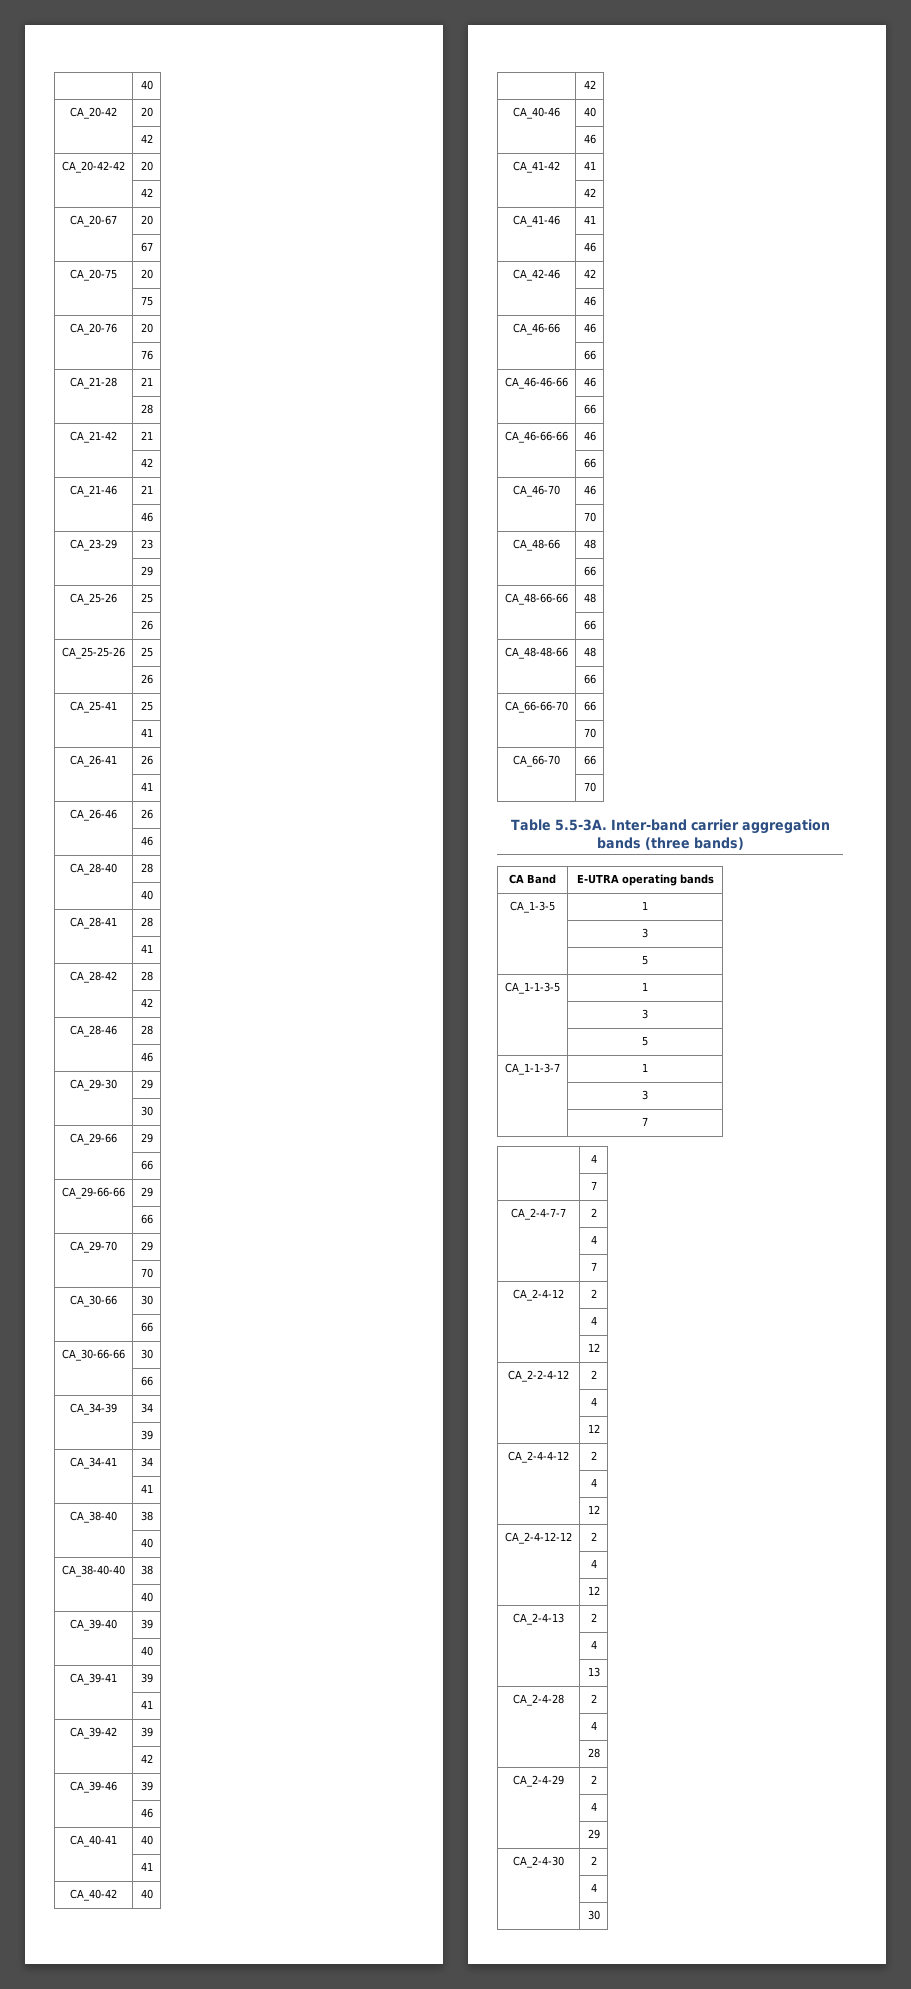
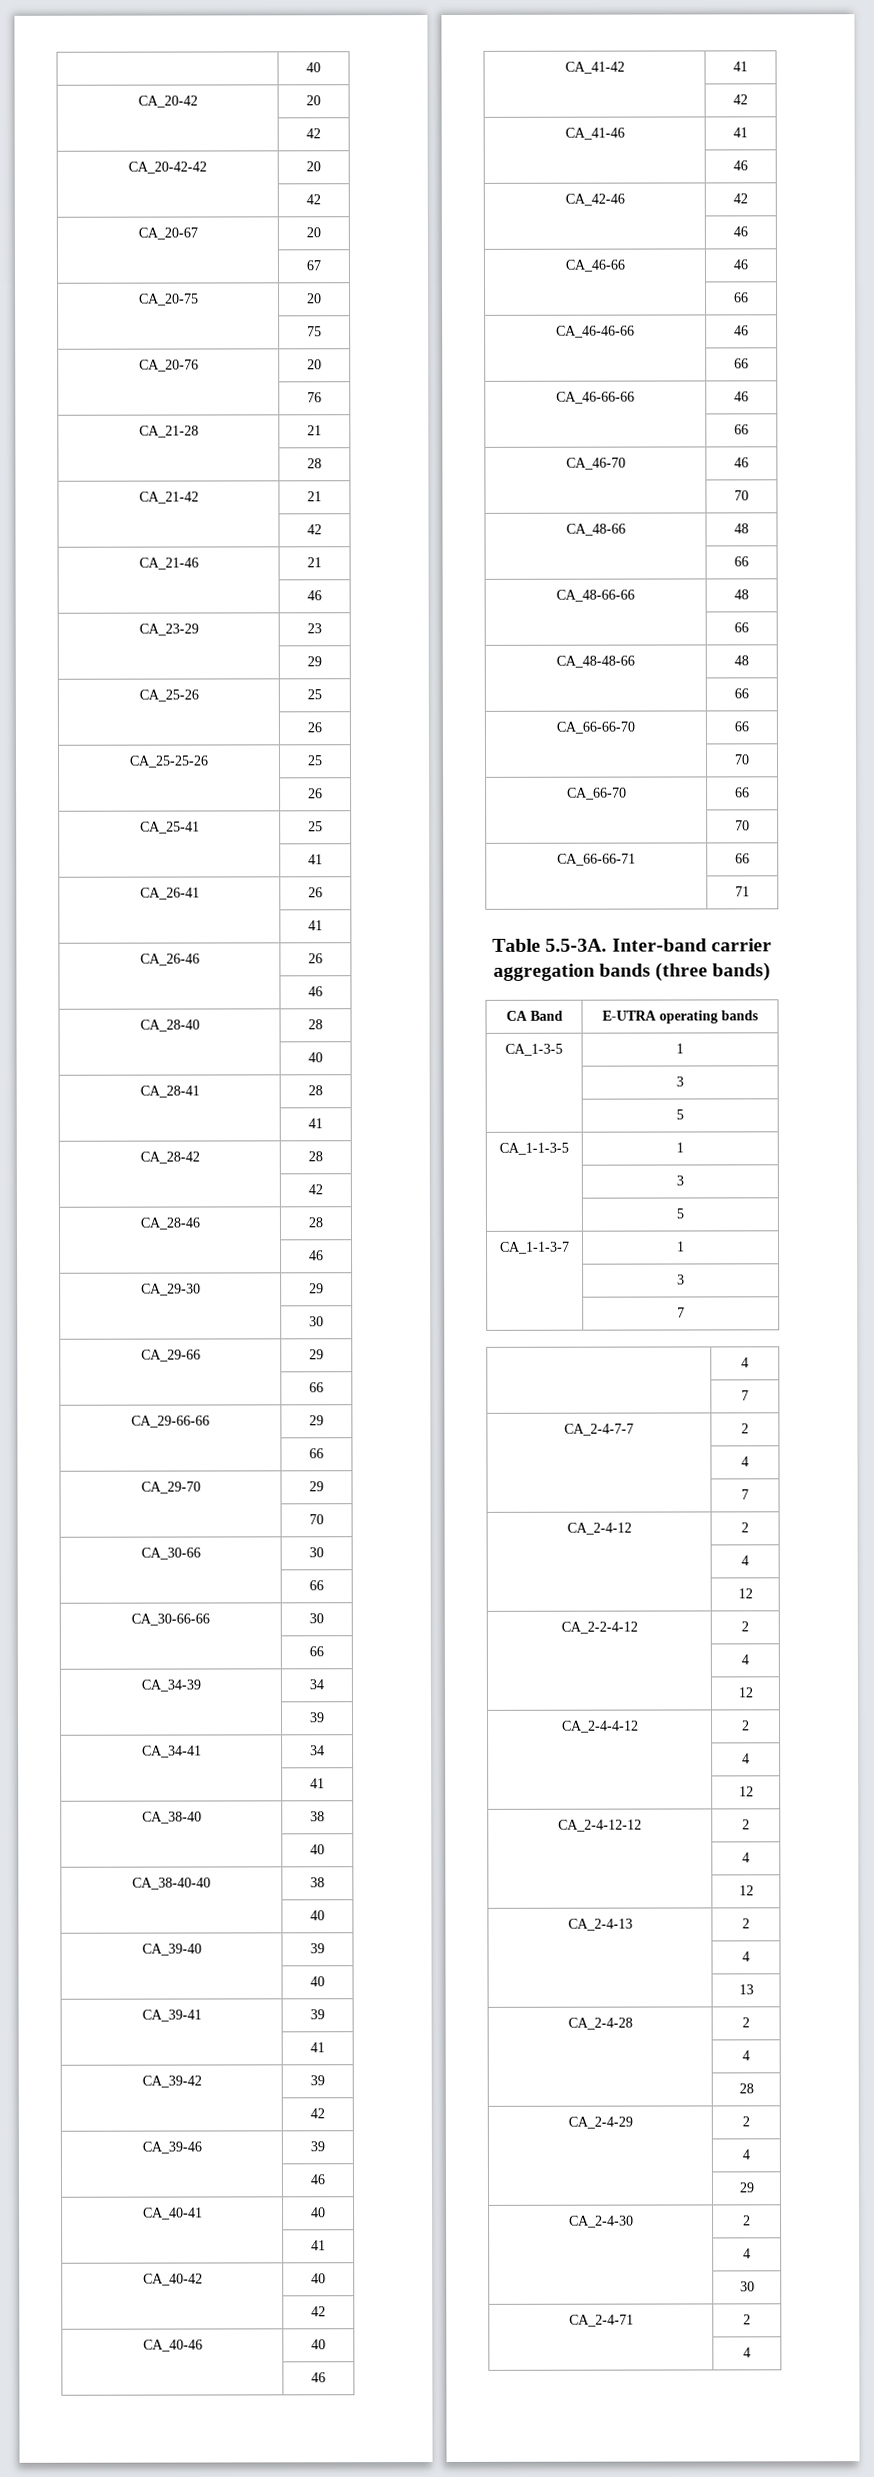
+ CA_66-66-71 | 66
+ | 71
+ CA_2-4-71 | 2
+ | 4

